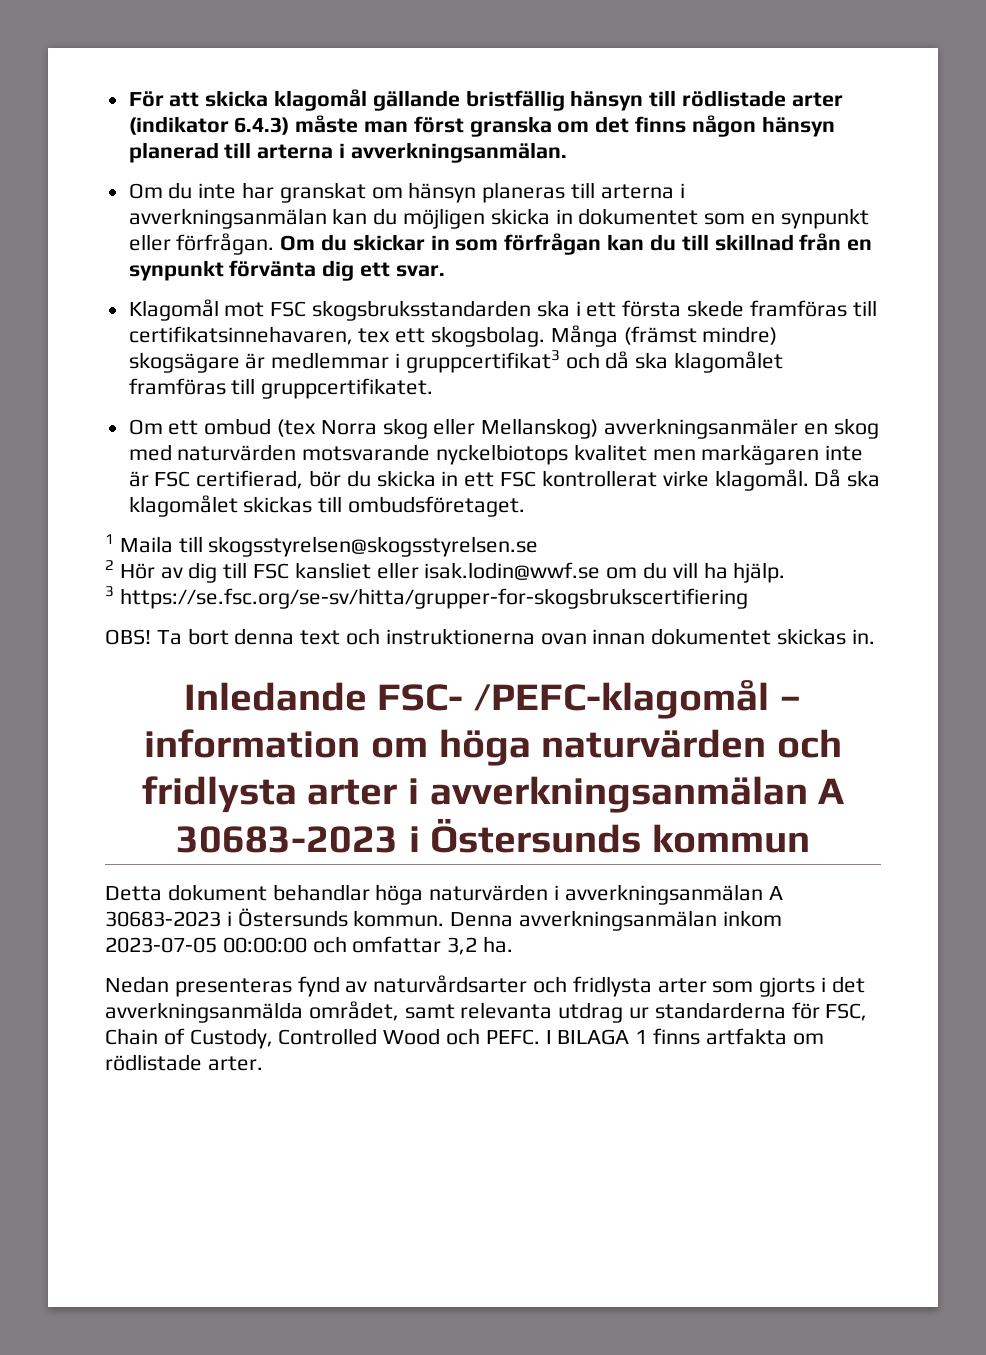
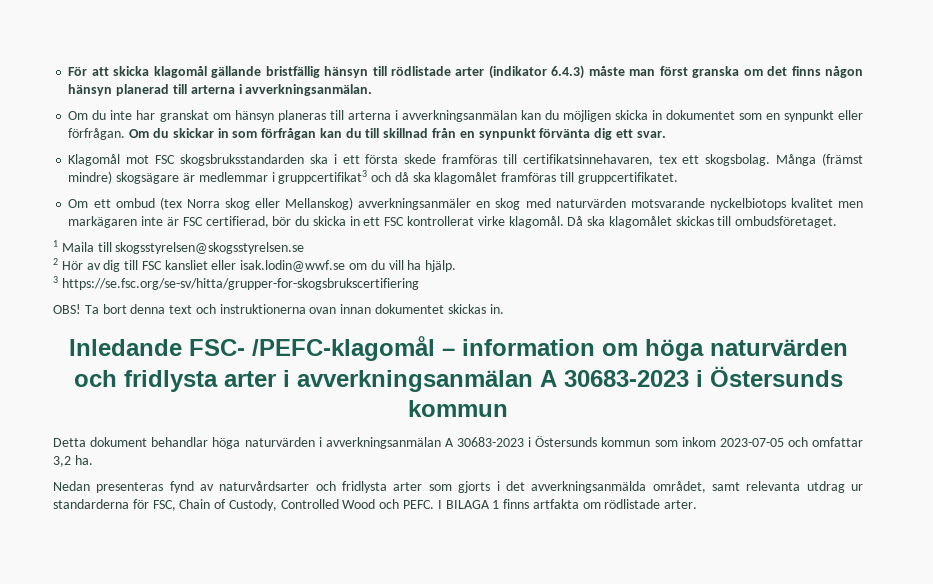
- Detta dokument behandlar höga naturvärden i avverkningsanmälan A 30683-2023 i Östersunds kommun. Denna avverkningsanmälan inkom 2023-07-05 00:00:00 och omfattar 3,2 ha.
+ Detta dokument behandlar höga naturvärden i avverkningsanmälan A 30683-2023 i Östersunds kommun som inkom 2023-07-05 och omfattar 3,2 ha.

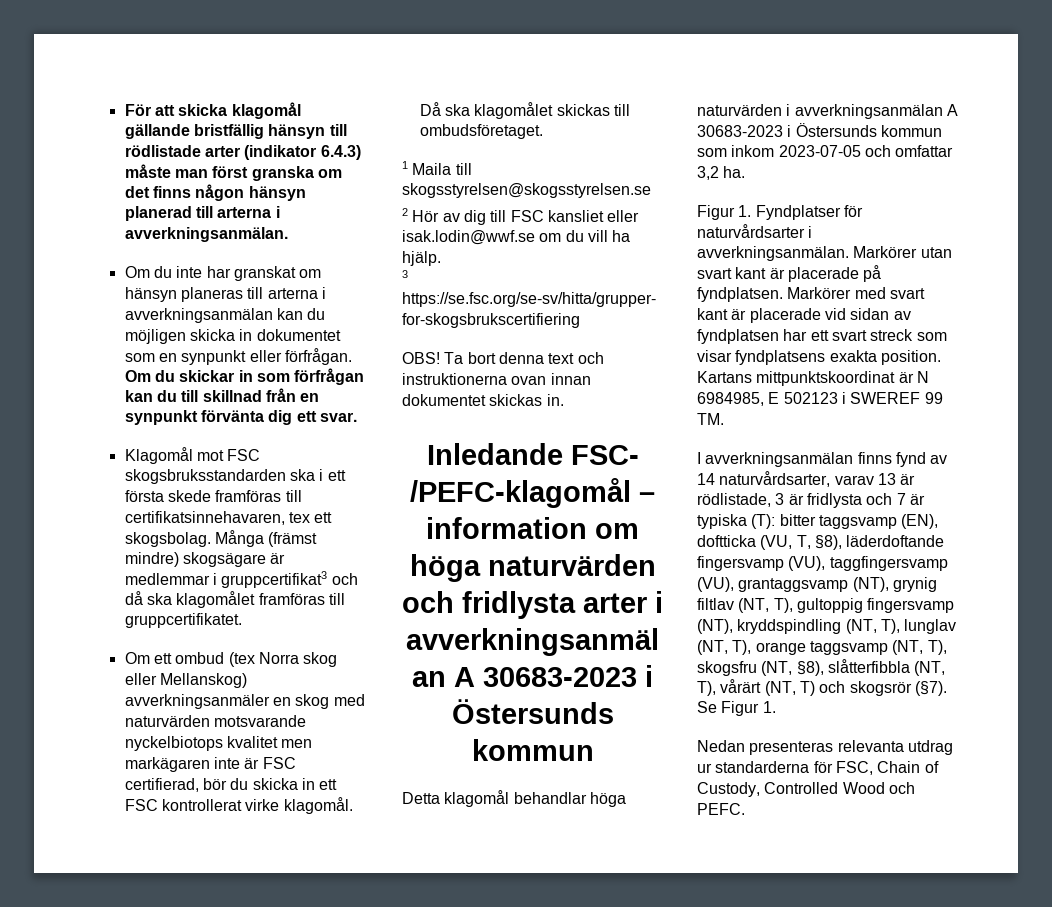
- Detta dokument behandlar höga naturvärden i avverkningsanmälan A 30683-2023 i Östersunds kommun som inkom 2023-07-05 och omfattar 3,2 ha.
+ Detta klagomål behandlar höga naturvärden i avverkningsanmälan A 30683-2023 i Östersunds kommun som inkom 2023-07-05 och omfattar 3,2 ha.
- Nedan presenteras fynd av naturvårdsarter och fridlysta arter som gjorts i det avverkningsanmälda området, samt relevanta utdrag ur standarderna för FSC, Chain of Custody, Controlled Wood och PEFC. I BILAGA 1 finns artfakta om rödlistade arter.
+ Figur 1. Fyndplatser för naturvårdsarter i avverkningsanmälan. Markörer utan svart kant är placerade på fyndplatsen. Markörer med svart kant är placerade vid sidan av fyndplatsen har ett svart streck som visar fyndplatsens exakta position. Kartans mittpunktskoordinat är N 6984985, E 502123 i SWEREF 99 TM.
+ I avverkningsanmälan finns fynd av 14 naturvårdsarter, varav 13 är rödlistade, 3 är fridlysta och 7 är typiska (T): bitter taggsvamp (EN), doftticka (VU, T, §8), läderdoftande fingersvamp (VU), taggfingersvamp (VU), grantaggsvamp (NT), grynig filtlav (NT, T), gultoppig fingersvamp (NT), kryddspindling (NT, T), lunglav (NT, T), orange taggsvamp (NT, T), skogsfru (NT, §8), slåtterfibbla (NT, T), vårärt (NT, T) och skogsrör (§7). Se Figur 1.
+ Nedan presenteras relevanta utdrag ur standarderna för FSC, Chain of Custody, Controlled Wood och PEFC.

